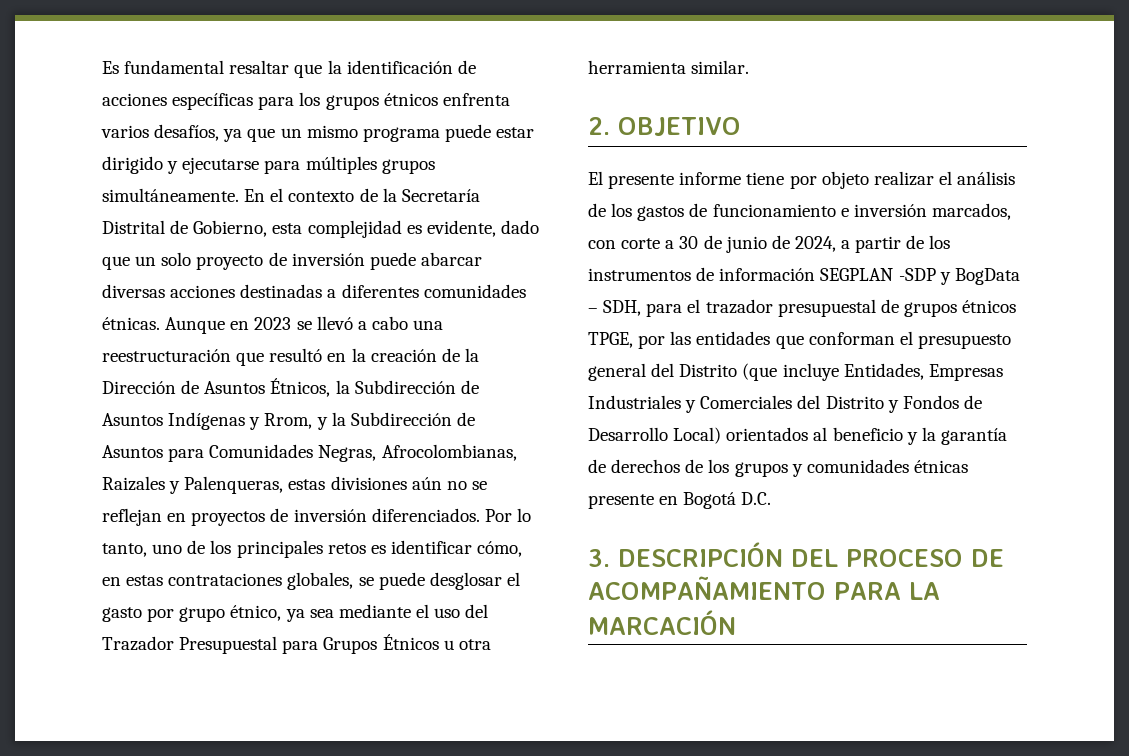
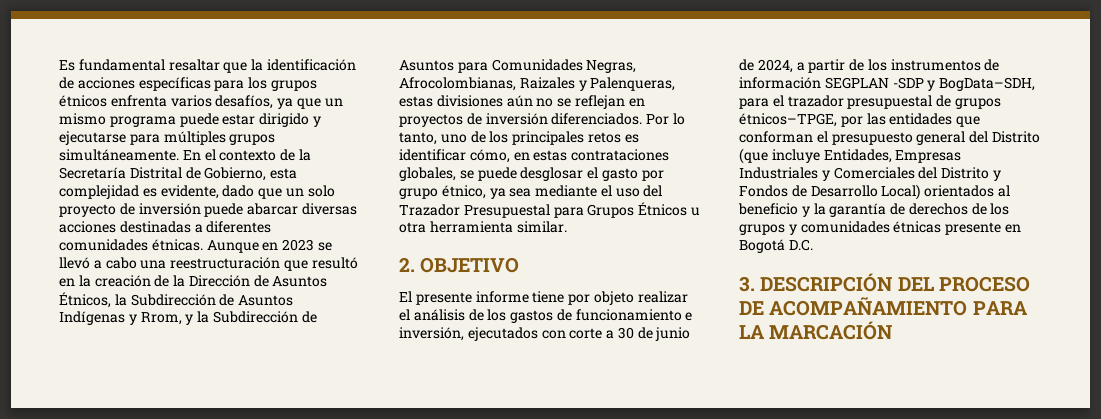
- El presente informe tiene por objeto realizar el análisis de los gastos de funcionamiento e inversión marcados, con corte a 30 de junio de 2024, a partir de los instrumentos de información SEGPLAN -SDP y BogData – SDH, para el trazador presupuestal de grupos étnicos TPGE, por las entidades que conforman el presupuesto general del Distrito (que incluye Entidades, Empresas Industriales y Comerciales del Distrito y Fondos de Desarrollo Local) orientados al beneficio y la garantía de derechos de los grupos y comunidades étnicas presente en Bogotá D.C.
+ El presente informe tiene por objeto realizar el análisis de los gastos de funcionamiento e inversión, ejecutados con corte a 30 de junio de 2024, a partir de los instrumentos de información SEGPLAN -SDP y BogData–SDH, para el trazador presupuestal de grupos étnicos–TPGE, por las entidades que conforman el presupuesto general del Distrito (que incluye Entidades, Empresas Industriales y Comerciales del Distrito y Fondos de Desarrollo Local) orientados al beneficio y la garantía de derechos de los grupos y comunidades étnicas presente en Bogotá D.C.

